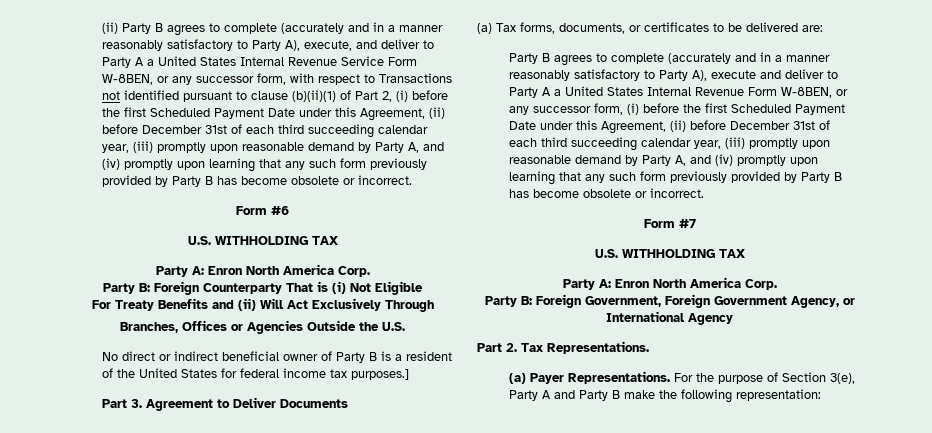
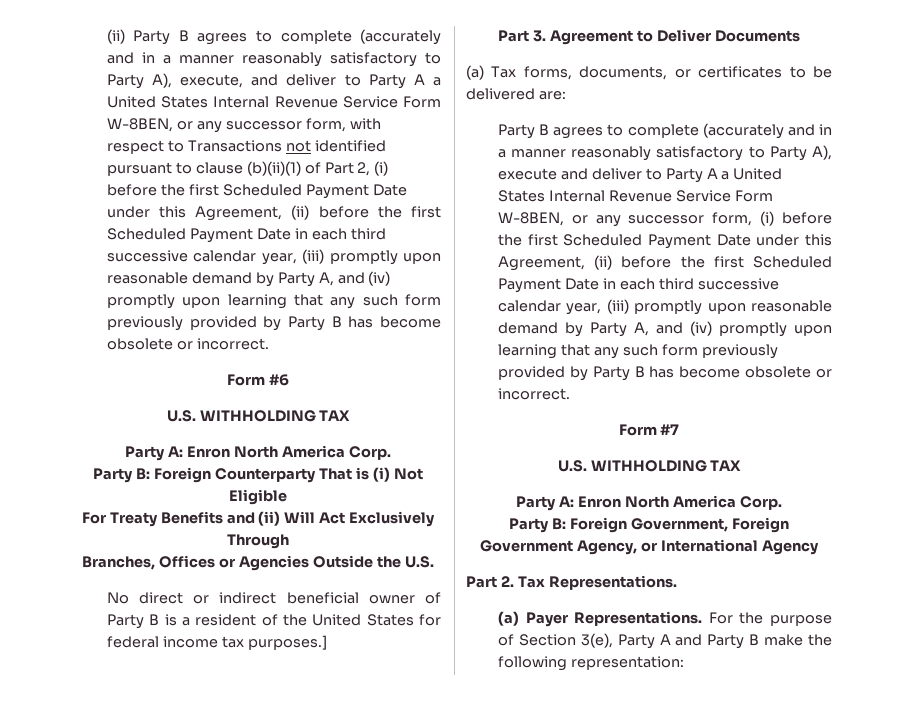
- (ii) Party B agrees to complete (accurately and in a manner reasonably satisfactory to Party A), execute, and deliver to Party A a United States Internal Revenue Service Form W-8BEN, or any successor form, with respect to Transactions not identified pursuant to clause (b)(ii)(1) of Part 2, (i) before the first Scheduled Payment Date under this Agreement, (ii) before December 31st of each third succeeding calendar year, (iii) promptly upon reasonable demand by Party A, and (iv) promptly upon learning that any such form previously provided by Party B has become obsolete or incorrect.
+ (ii) Party B agrees to complete (accurately and in a manner reasonably satisfactory to Party A), execute, and deliver to Party A a United States Internal Revenue Service Form W-8BEN, or any successor form, with respect to Transactions not identified pursuant to clause (b)(ii)(1) of Part 2, (i) before the first Scheduled Payment Date under this Agreement, (ii) before the first Scheduled Payment Date in each third successive calendar year, (iii) promptly upon reasonable demand by Party A, and (iv) promptly upon learning that any such form previously provided by Party B has become obsolete or incorrect.
- Party B agrees to complete (accurately and in a manner reasonably satisfactory to Party A), execute and deliver to Party A a United States Internal Revenue Form W-8BEN, or any successor form, (i) before the first Scheduled Payment Date under this Agreement, (ii) before December 31st of each third succeeding calendar year, (iii) promptly upon reasonable demand by Party A, and (iv) promptly upon learning that any such form previously provided by Party B has become obsolete or incorrect.
+ Party B agrees to complete (accurately and in a manner reasonably satisfactory to Party A), execute and deliver to Party A a United States Internal Revenue Service Form W-8BEN, or any successor form, (i) before the first Scheduled Payment Date under this Agreement, (ii) before the first Scheduled Payment Date in each third successive calendar year, (iii) promptly upon reasonable demand by Party A, and (iv) promptly upon learning that any such form previously provided by Party B has become obsolete or incorrect.

